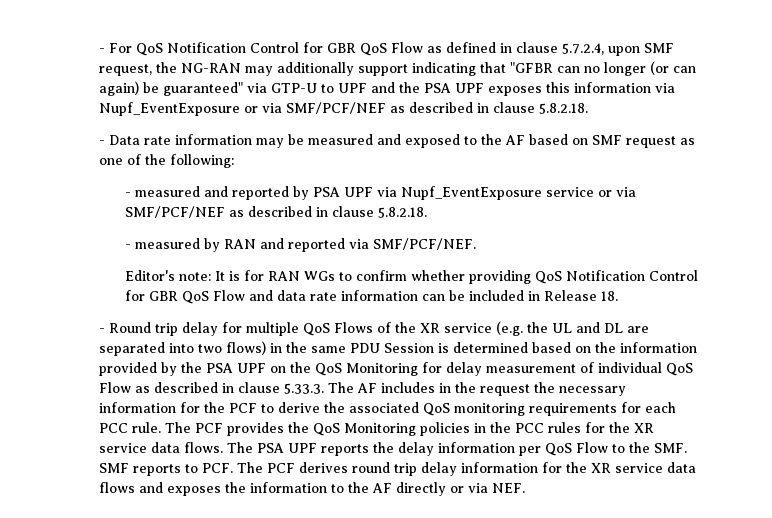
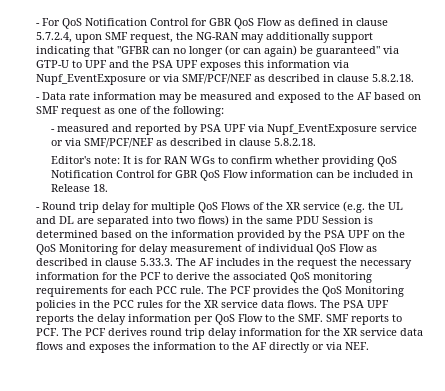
- - measured by RAN and reported via SMF/PCF/NEF.
- Editor's note: It is for RAN WGs to confirm whether providing QoS Notification Control for GBR QoS Flow and data rate information can be included in Release 18.
+ Editor's note: It is for RAN WGs to confirm whether providing QoS Notification Control for GBR QoS Flow information can be included in Release 18.

